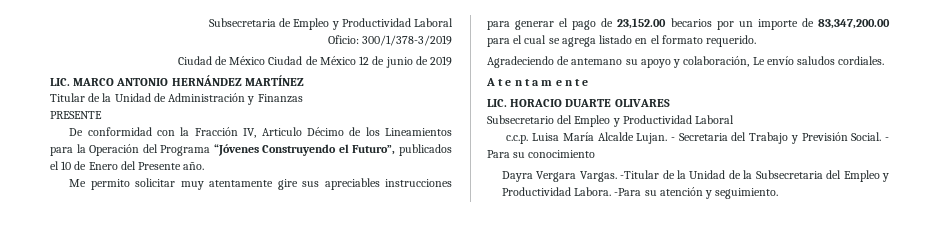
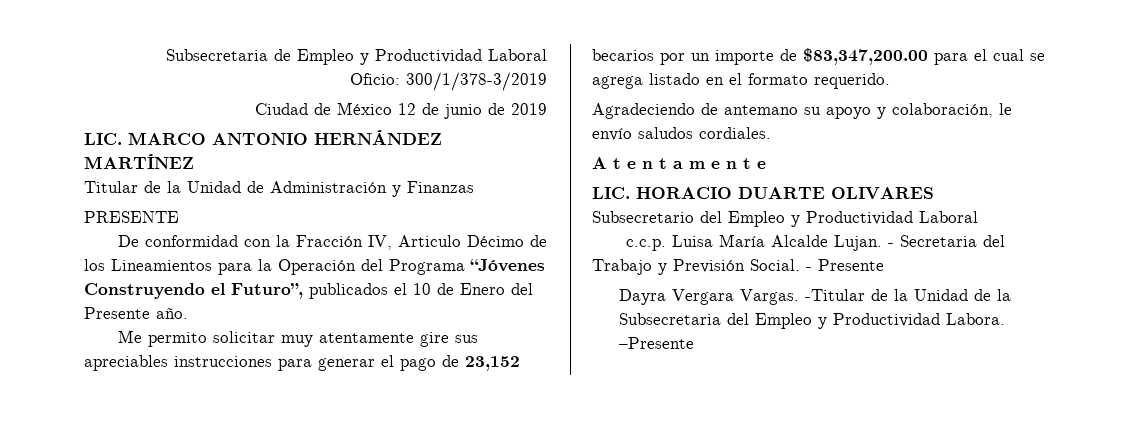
- Ciudad de México Ciudad de México 12 de junio de 2019
+ Ciudad de México 12 de junio de 2019
- Me permito solicitar muy atentamente gire sus apreciables instrucciones para generar el pago de 23,152.00 becarios por un importe de 83,347,200.00 para el cual se agrega listado en el formato requerido.
+ Me permito solicitar muy atentamente gire sus apreciables instrucciones para generar el pago de 23,152 becarios por un importe de $83,347,200.00 para el cual se agrega listado en el formato requerido.
- Agradeciendo de antemano su apoyo y colaboración, Le envío saludos cordiales.
+ Agradeciendo de antemano su apoyo y colaboración, le envío saludos cordiales.
- - Para su conocimiento
+ - Presente
- -Para su atención y seguimiento.
+ –Presente

